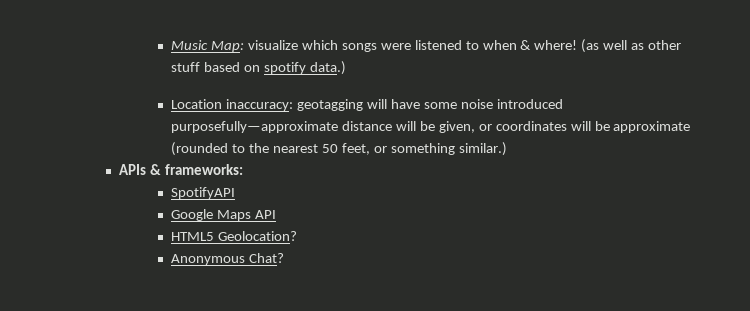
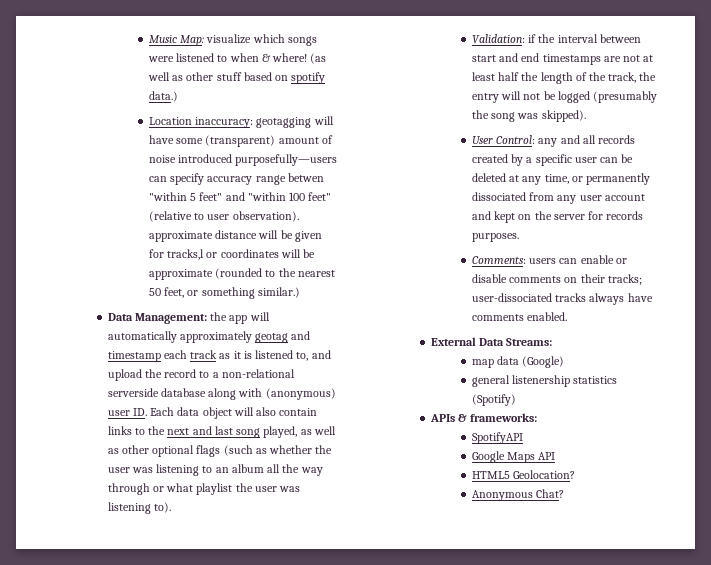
- Location inaccuracy: geotagging will have some noise introduced purposefully—approximate distance will be given, or coordinates will be approximate (rounded to the nearest 50 feet, or something similar.)
+ Location inaccuracy: geotagging will have some (transparent) amount of noise introduced purposefully—users can specify accuracy range betwen "within 5 feet" and "within 100 feet" (relative to user observation). approximate distance will be given for tracks,l or coordinates will be approximate (rounded to the nearest 50 feet, or something similar.)
+ Data Management: the app will automatically approximately geotag and timestamp each track as it is listened to, and upload the record to a non-relational serverside database along with (anonymous) user ID. Each data object will also contain links to the next and last song played, as well as other optional flags (such as whether the user was listening to an album all the way through or what playlist the user was listening to).
+ Validation: if the interval between start and end timestamps are not at least half the length of the track, the entry will not be logged (presumably the song was skipped).
+ User Control: any and all records created by a specific user can be deleted at any time, or permanently dissociated from any user account and kept on the server for records purposes.
+ Comments: users can enable or disable comments on their tracks; user-dissociated tracks always have comments enabled.
+ External Data Streams:
+ map data (Google)
+ general listenership statistics (Spotify)

